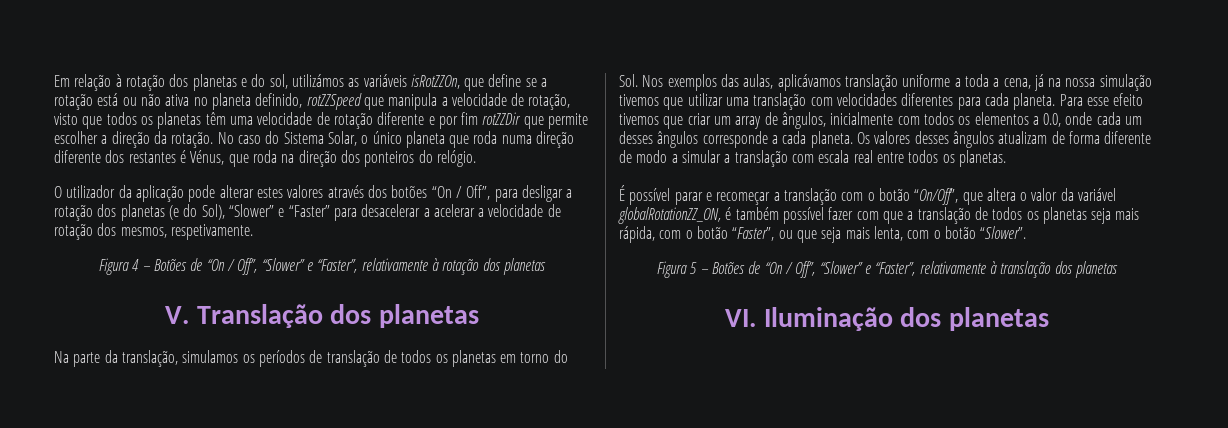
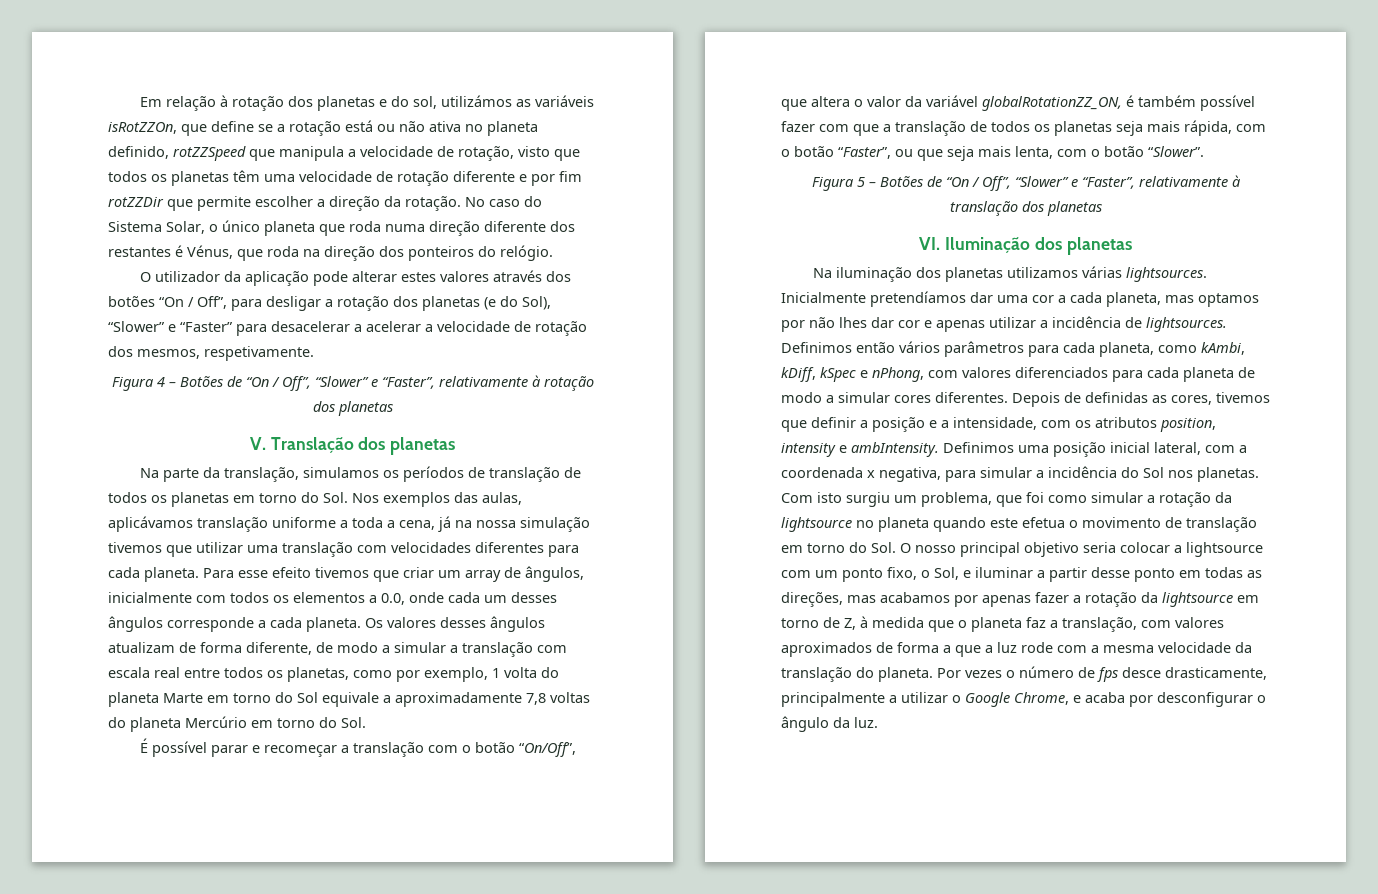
- Os valores desses ângulos atualizam de forma diferente de modo a simular a translação com escala real entre todos os planetas.
+ Os valores desses ângulos atualizam de forma diferente, de modo a simular a translação com escala real entre todos os planetas, como por exemplo, 1 volta do planeta Marte em torno do Sol equivale a aproximadamente 7,8 voltas do planeta Mercúrio em torno do Sol.
+ Na iluminação dos planetas utilizamos várias lightsources. Inicialmente pretendíamos dar uma cor a cada planeta, mas optamos por não lhes dar cor e apenas utilizar a incidência de lightsources. Definimos então vários parâmetros para cada planeta, como kAmbi, kDiff, kSpec e nPhong, com valores diferenciados para cada planeta de modo a simular cores diferentes. Depois de definidas as cores, tivemos que definir a posição e a intensidade, com os atributos position, intensity e ambIntensity. Definimos uma posição inicial lateral, com a coordenada x negativa, para simular a incidência do Sol nos planetas. Com isto surgiu um problema, que foi como simular a rotação da lightsource no planeta quando este efetua o movimento de translação em torno do Sol. O nosso principal objetivo seria colocar a lightsource com um ponto fixo, o Sol, e iluminar a partir desse ponto em todas as direções, mas acabamos por apenas fazer a rotação da lightsource em torno de Z, à medida que o planeta faz a translação, com valores aproximados de forma a que a luz rode com a mesma velocidade da translação do planeta. Por vezes o número de fps desce drasticamente, principalmente a utilizar o Google Chrome, e acaba por desconfigurar o ângulo da luz.

